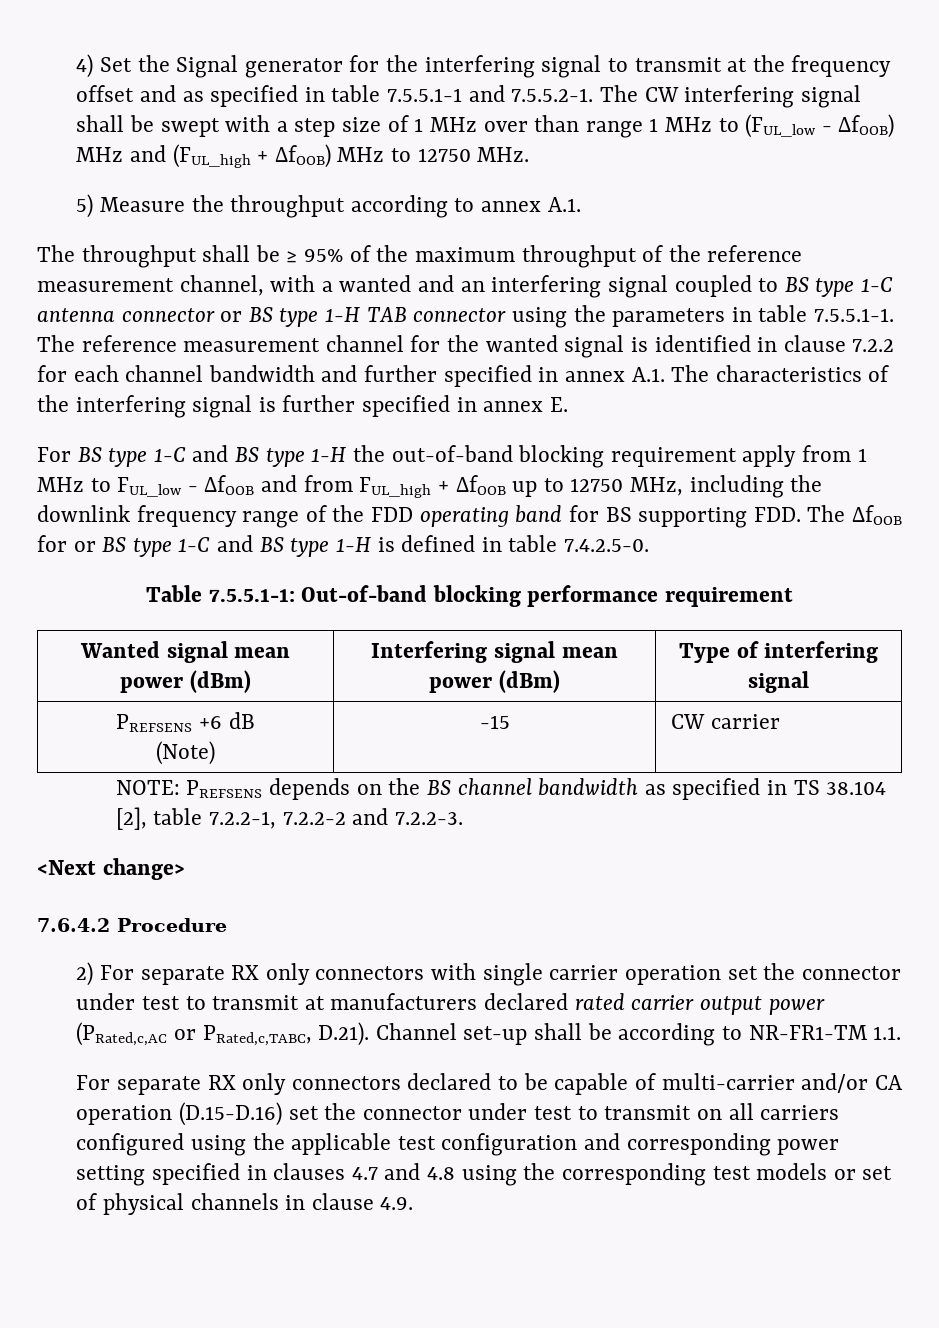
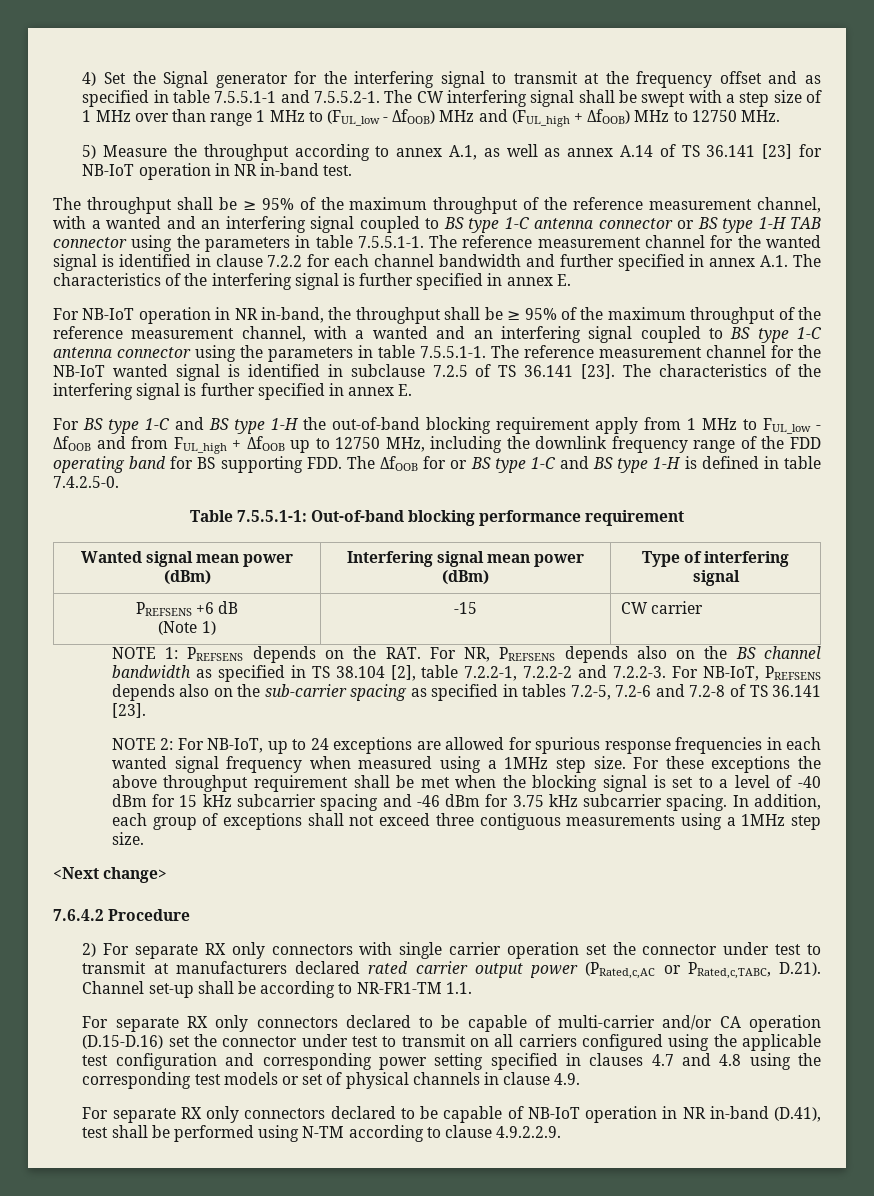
- 5) Measure the throughput according to annex A.1.
+ 5) Measure the throughput according to annex A.1, as well as annex A.14 of TS 36.141 [23] for NB-IoT operation in NR in-band test.
+ For NB-IoT operation in NR in-band, the throughput shall be ≥ 95% of the maximum throughput of the reference measurement channel, with a wanted and an interfering signal coupled to BS type 1-C antenna connector using the parameters in table 7.5.5.1-1. The reference measurement channel for the NB-IoT wanted signal is identified in subclause 7.2.5 of TS 36.141 [23]. The characteristics of the interfering signal is further specified in annex E.
  PREFSENS +6 dB
- (Note) | -15 | CW carrier
+ (Note 1) | -15 | CW carrier
- NOTE: PREFSENS depends on the BS channel bandwidth as specified in TS 38.104 [2], table 7.2.2-1, 7.2.2-2 and 7.2.2-3.
+ NOTE 1: PREFSENS depends on the RAT. For NR, PREFSENS depends also on the BS channel bandwidth as specified in TS 38.104 [2], table 7.2.2-1, 7.2.2-2 and 7.2.2-3. For NB-IoT, PREFSENS depends also on the sub-carrier spacing as specified in tables 7.2-5, 7.2-6 and 7.2-8 of TS 36.141 [23].
+ NOTE 2: For NB-IoT, up to 24 exceptions are allowed for spurious response frequencies in each wanted signal frequency when measured using a 1MHz step size. For these exceptions the above throughput requirement shall be met when the blocking signal is set to a level of -40 dBm for 15 kHz subcarrier spacing and -46 dBm for 3.75 kHz subcarrier spacing. In addition, each group of exceptions shall not exceed three contiguous measurements using a 1MHz step size.
+ For separate RX only connectors declared to be capable of NB-IoT operation in NR in-band (D.41), test shall be performed using N-TM according to clause 4.9.2.2.9.

